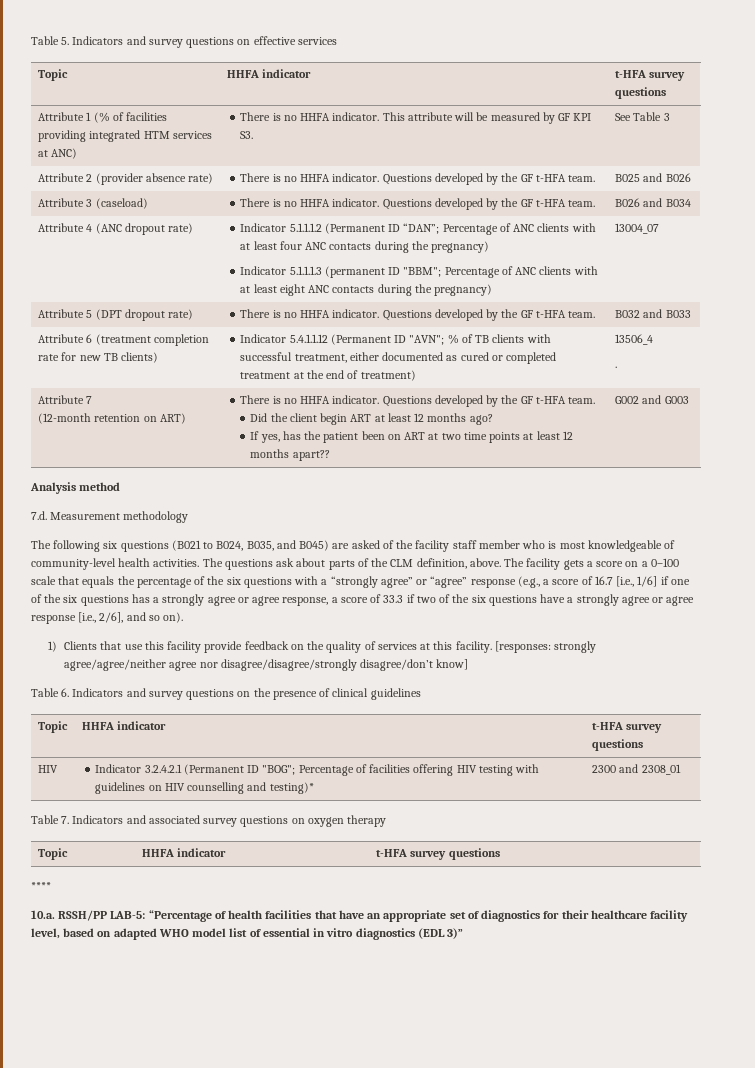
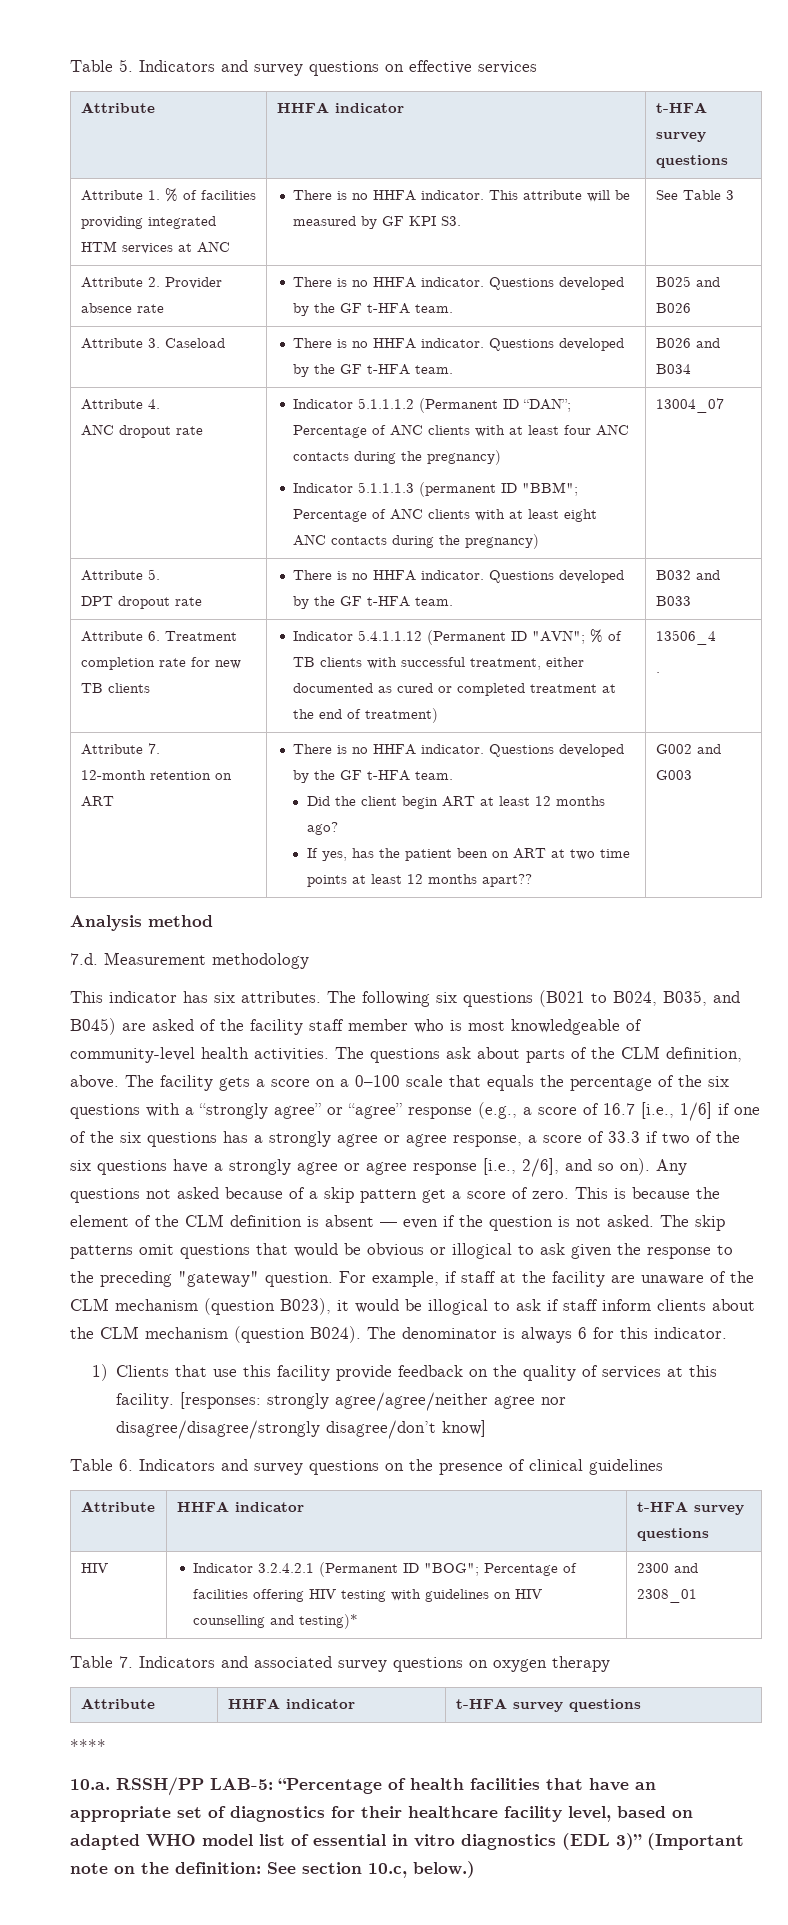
  Table 5. Indicators and survey questions on effective services
- Topic | HHFA indicator | t-HFA survey questions
+ Attribute | HHFA indicator | t-HFA survey questions
- Attribute 1 (% of facilities providing integrated HTM services at ANC) | There is no HHFA indicator. This attribute will be measured by GF KPI S3. | See Table 3
+ Attribute 1. % of facilities providing integrated HTM services at ANC | There is no HHFA indicator. This attribute will be measured by GF KPI S3. | See Table 3
- Attribute 2 (provider absence rate) | There is no HHFA indicator. Questions developed by the GF t-HFA team. | B025 and B026
+ Attribute 2. Provider absence rate | There is no HHFA indicator. Questions developed by the GF t-HFA team. | B025 and B026
- Attribute 3 (caseload) | There is no HHFA indicator. Questions developed by the GF t-HFA team. | B026 and B034
+ Attribute 3. Caseload | There is no HHFA indicator. Questions developed by the GF t-HFA team. | B026 and B034
- Attribute 4 (ANC dropout rate)
+ Attribute 4.
+ ANC dropout rate
- Attribute 5 (DPT dropout rate) | There is no HHFA indicator. Questions developed by the GF t-HFA team. | B032 and B033
+ Attribute 5.
+ DPT dropout rate | There is no HHFA indicator. Questions developed by the GF t-HFA team. | B032 and B033
- Attribute 6 (treatment completion rate for new TB clients) | Indicator 5.4.1.1.12 (Permanent ID "AVN"; % of TB clients with successful treatment, either documented as cured or completed treatment at the end of treatment) | 13506_4
+ Attribute 6. Treatment completion rate for new TB clients | Indicator 5.4.1.1.12 (Permanent ID "AVN"; % of TB clients with successful treatment, either documented as cured or completed treatment at the end of treatment) | 13506_4
- Attribute 7
- (12-month retention on ART)
+ Attribute 7.
+ 12-month retention on ART
+ This indicator has six attributes.
+ Any questions not asked because of a skip pattern get a score of zero. This is because the element of the CLM definition is absent — even if the question is not asked. The skip patterns omit questions that would be obvious or illogical to ask given the response to the preceding "gateway" question. For example, if staff at the facility are unaware of the CLM mechanism (question B023), it would be illogical to ask if staff inform clients about the CLM mechanism (question B024). The denominator is always 6 for this indicator.
  Table 6. Indicators and survey questions on the presence of clinical guidelines
- Topic | HHFA indicator | t-HFA survey questions
+ Attribute | HHFA indicator | t-HFA survey questions
  Table 7. Indicators and associated survey questions on oxygen therapy
- Topic | HHFA indicator | t-HFA survey questions
+ Attribute | HHFA indicator | t-HFA survey questions
- 10.a. RSSH/PP LAB-5: “Percentage of health facilities that have an appropriate set of diagnostics for their healthcare facility level, based on adapted WHO model list of essential in vitro diagnostics (EDL 3)”
+ 10.a. RSSH/PP LAB-5: “Percentage of health facilities that have an appropriate set of diagnostics for their healthcare facility level, based on adapted WHO model list of essential in vitro diagnostics (EDL 3)” (Important note on the definition: See section 10.c, below.)

